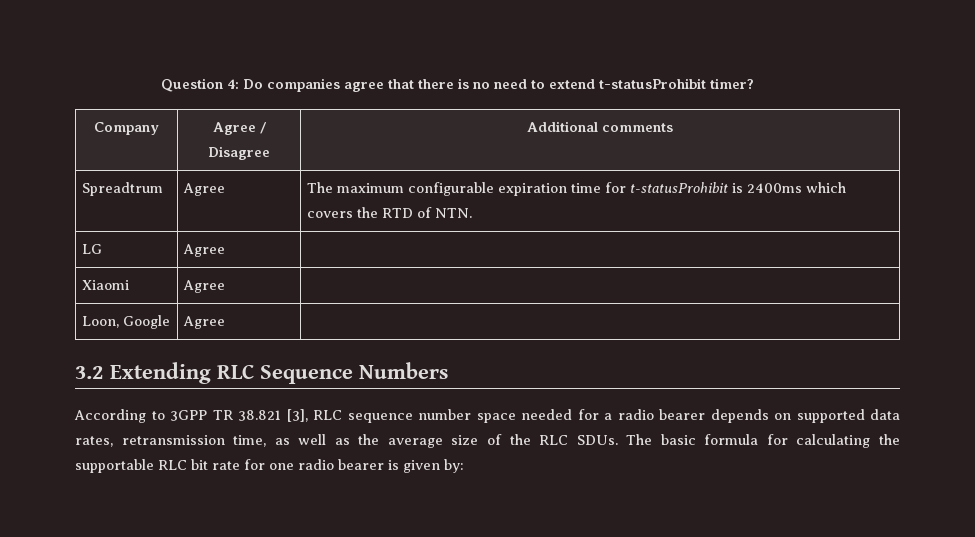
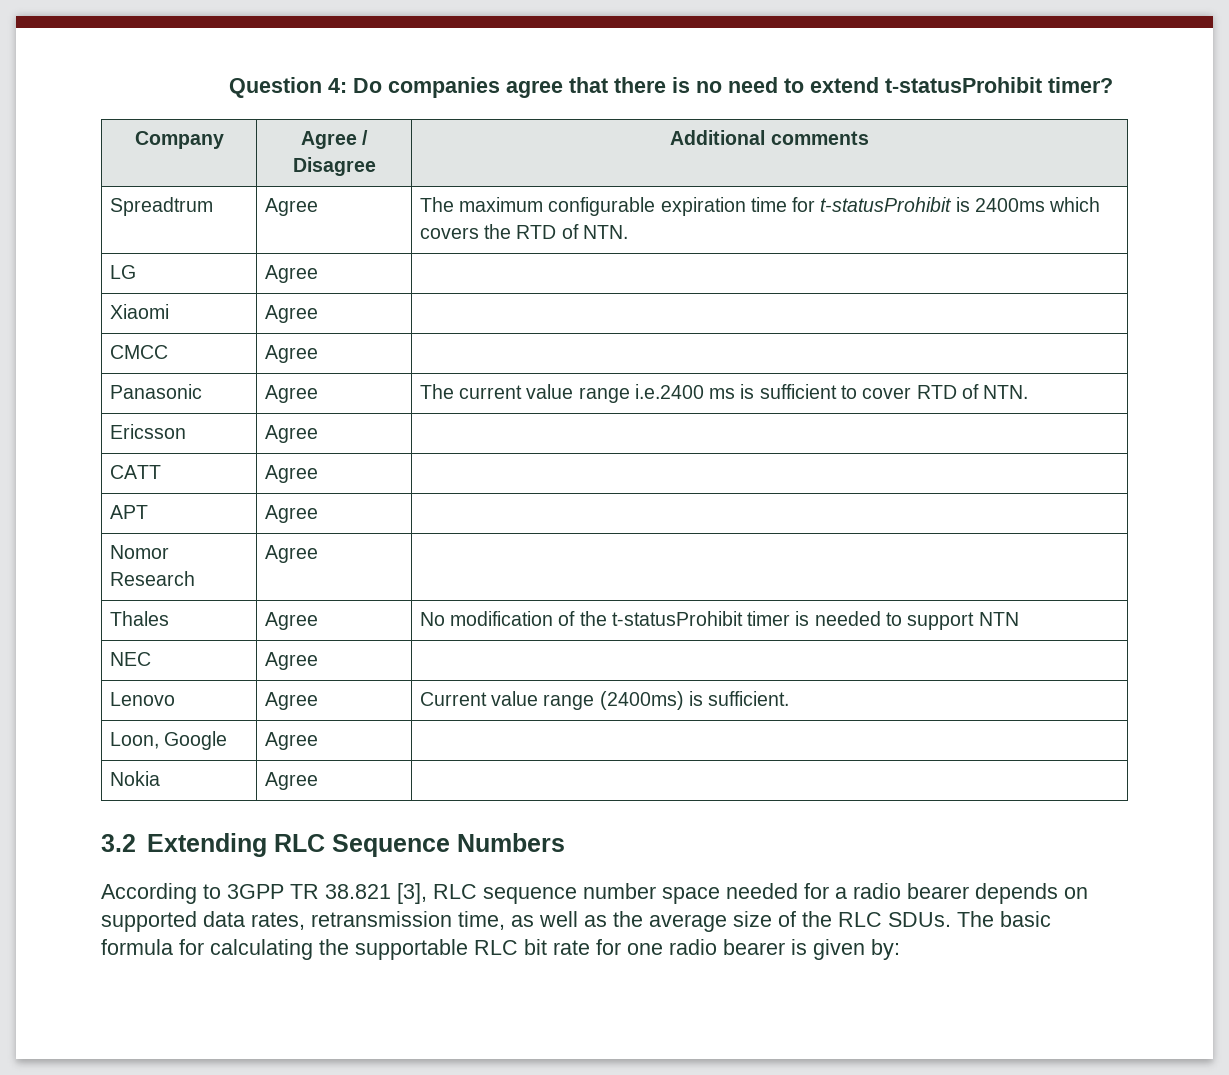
+ CMCC | Agree |
+ Panasonic | Agree | The current value range i.e.2400 ms is sufficient to cover RTD of NTN.
+ Ericsson | Agree |
+ CATT | Agree |
+ APT | Agree |
+ Nomor Research | Agree |
+ Thales | Agree | No modification of the t-statusProhibit timer is needed to support NTN
+ NEC | Agree |
+ Lenovo | Agree | Current value range (2400ms) is sufficient.
+ Nokia | Agree |

